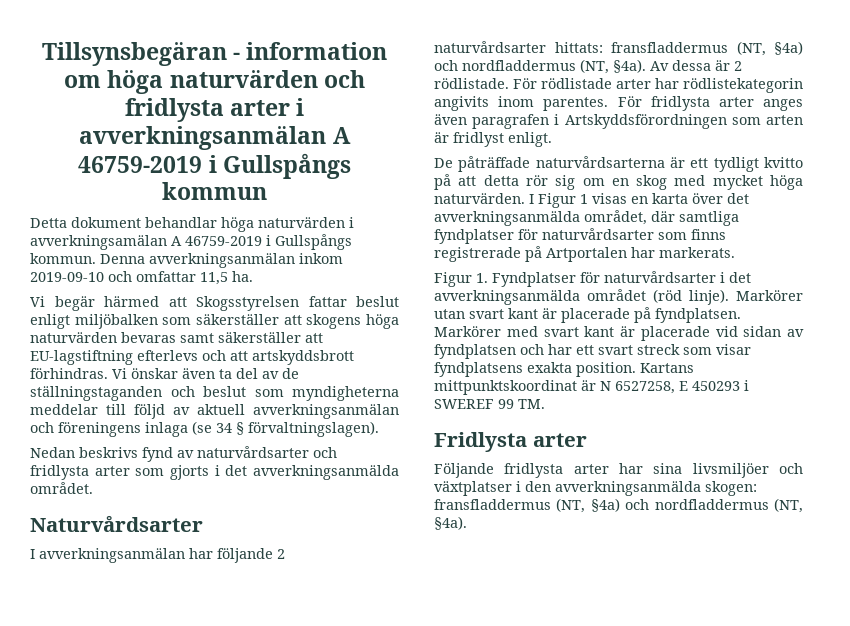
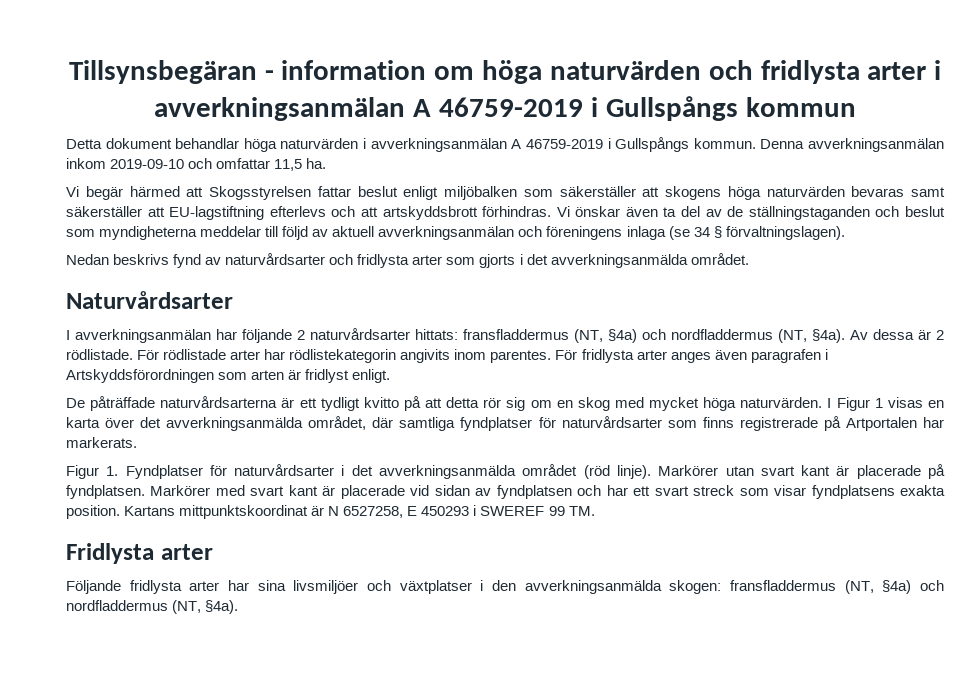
- Detta dokument behandlar höga naturvärden i avverkningsamälan A 46759-2019 i Gullspångs kommun.
+ Detta dokument behandlar höga naturvärden i avverkningsanmälan A 46759-2019 i Gullspångs kommun.

